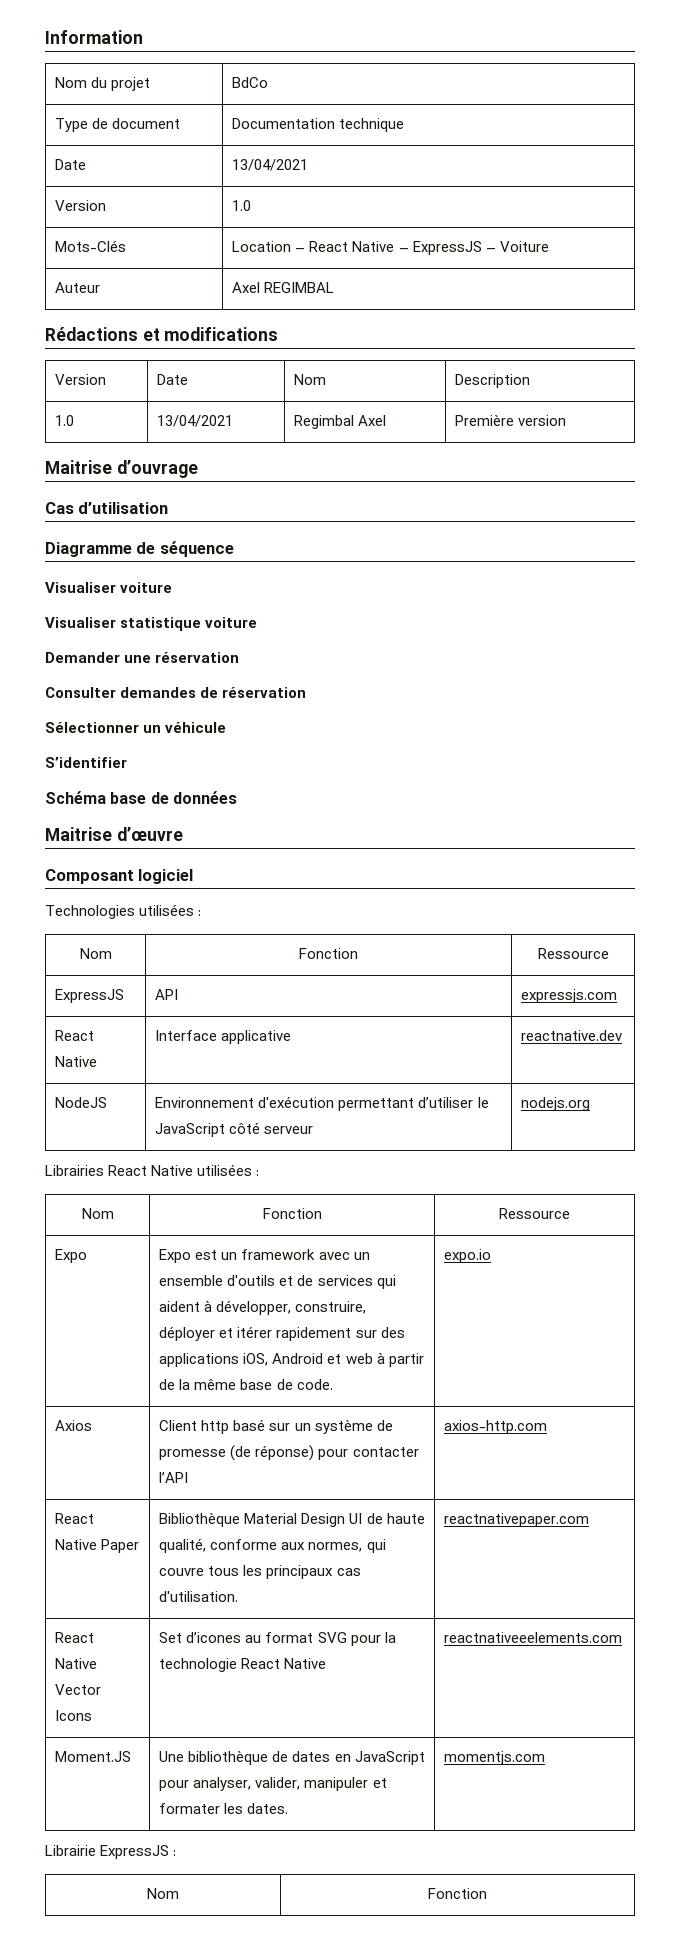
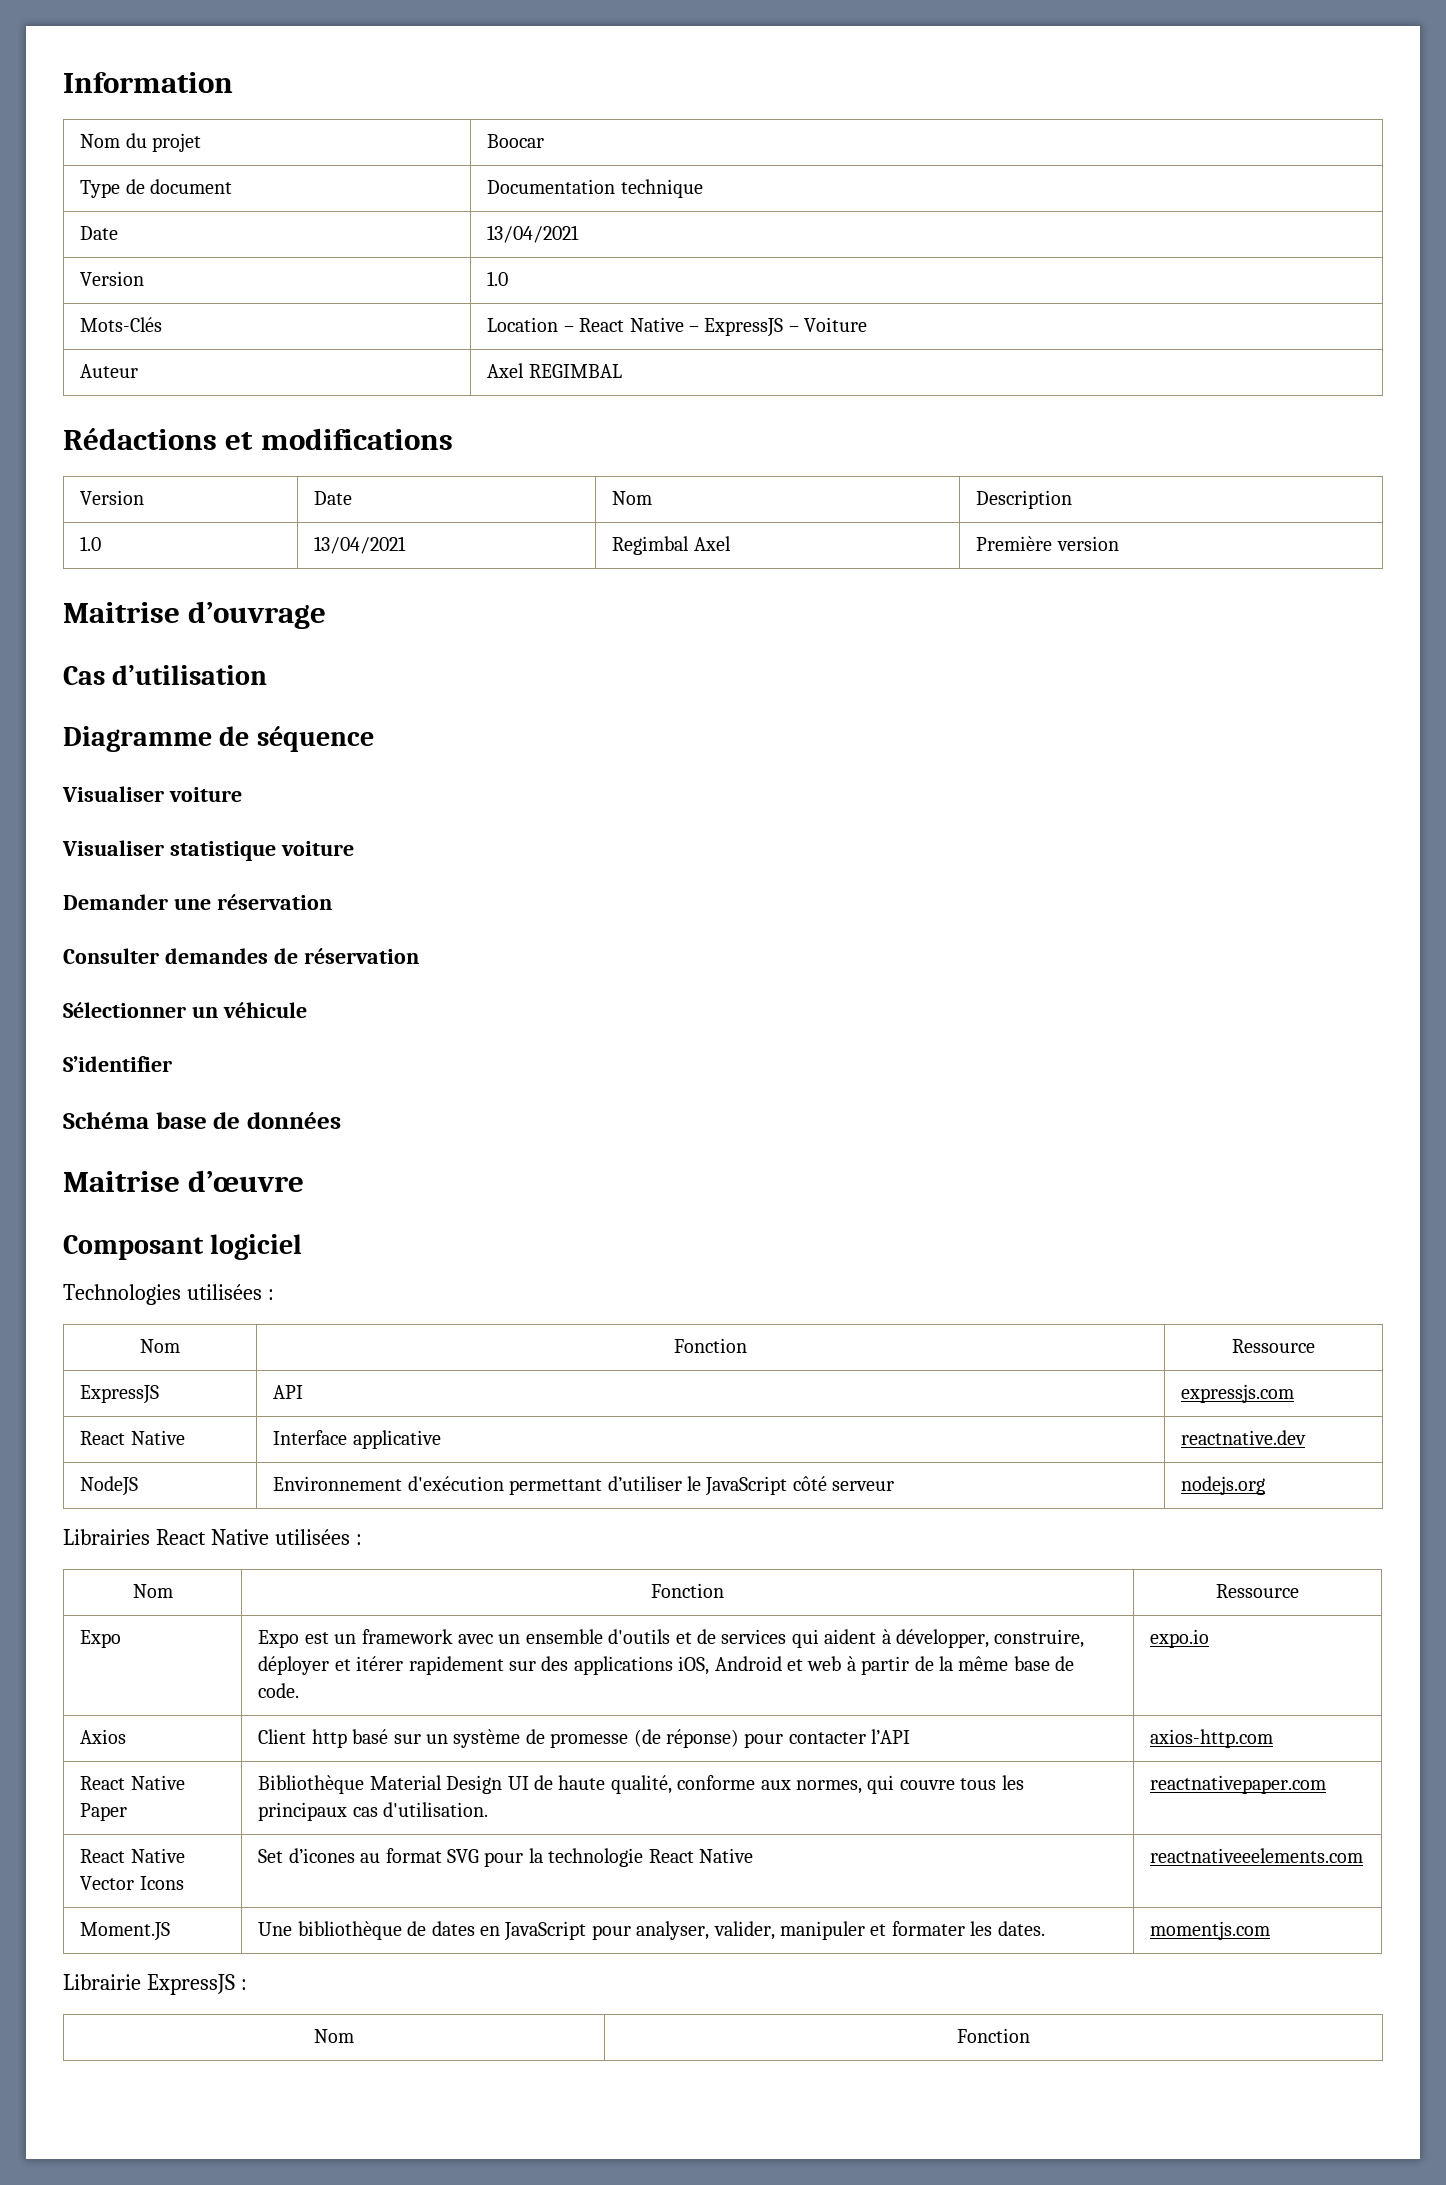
- Nom du projet | BdCo
+ Nom du projet | Boocar

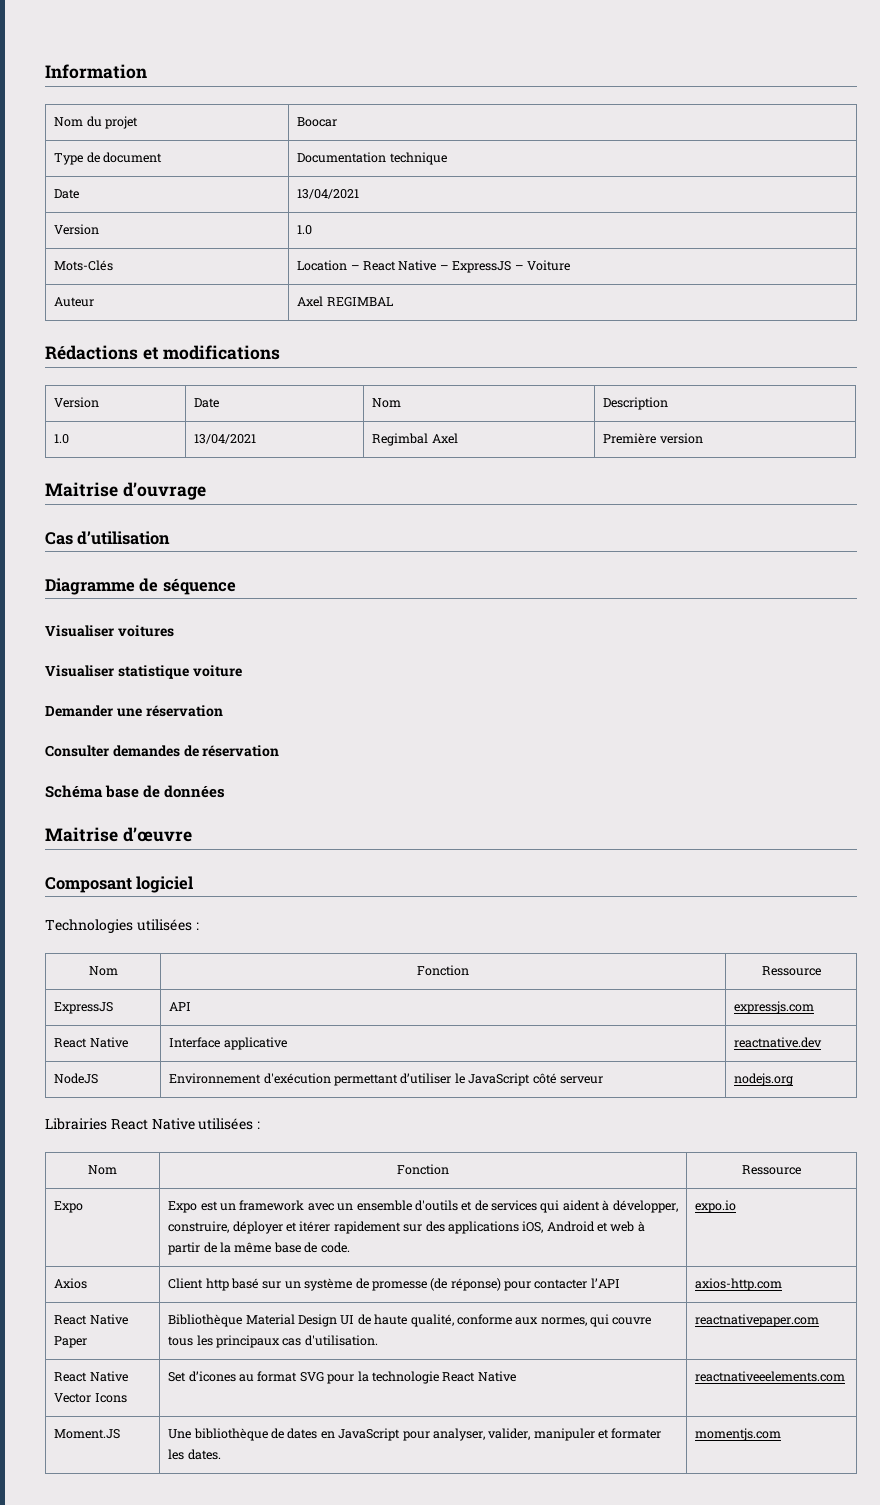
- Visualiser voiture
+ Visualiser voitures
- Sélectionner un véhicule
- S’identifier
- Librairie ExpressJS :
- Nom | Fonction

